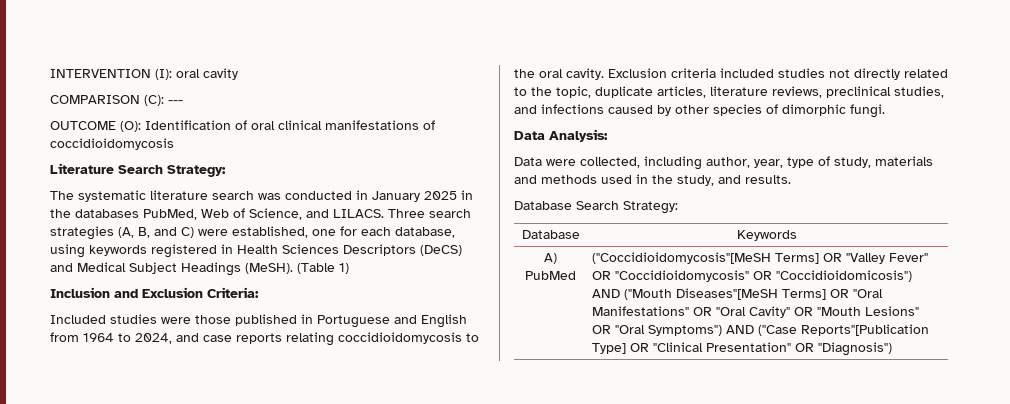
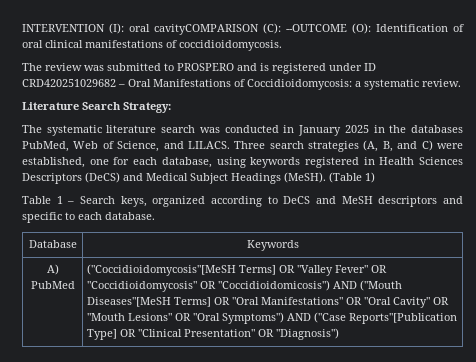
- INTERVENTION (I): oral cavity
- COMPARISON (C): ---
- OUTCOME (O): Identification of oral clinical manifestations of coccidioidomycosis
+ INTERVENTION (I): oral cavityCOMPARISON (C): --OUTCOME (O): Identification of oral clinical manifestations of coccidioidomycosis.
+ The review was submitted to PROSPERO and is registered under ID CRD420251029682 – Oral Manifestations of Coccidioidomycosis: a systematic review.
- Inclusion and Exclusion Criteria:
- Included studies were those published in Portuguese and English from 1964 to 2024, and case reports relating coccidioidomycosis to the oral cavity. Exclusion criteria included studies not directly related to the topic, duplicate articles, literature reviews, preclinical studies, and infections caused by other species of dimorphic fungi.
- Data Analysis:
- Data were collected, including author, year, type of study, materials and methods used in the study, and results.
- Database Search Strategy:
+ Table 1 – Search keys, organized according to DeCS and MeSH descriptors and specific to each database.

